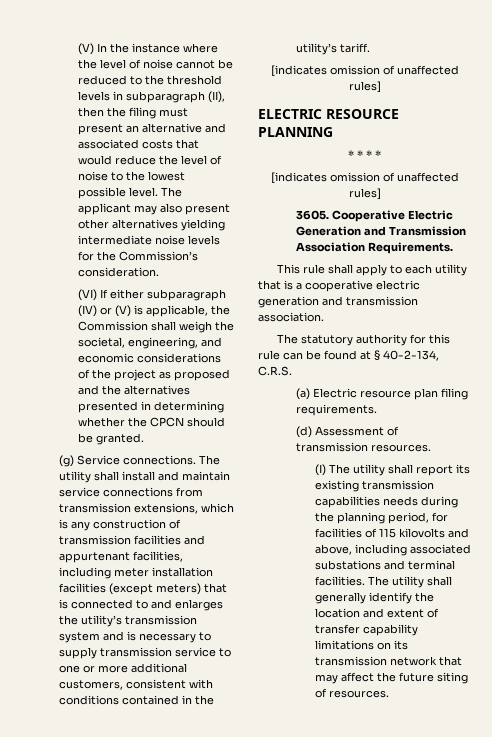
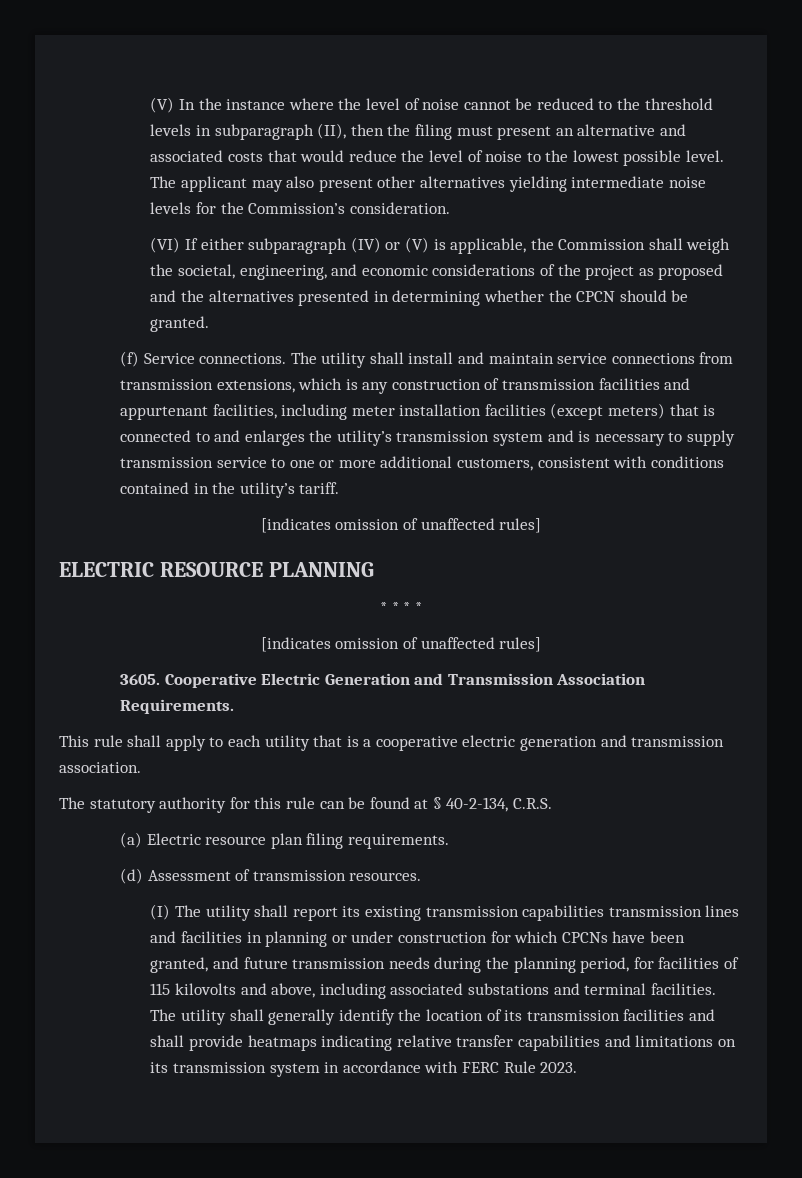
- (g) Service connections.
+ (f) Service connections.
- (I) The utility shall report its existing transmission capabilities needs during the planning period, for facilities of 115 kilovolts and above, including associated substations and terminal facilities.
+ (I) The utility shall report its existing transmission capabilities transmission lines and facilities in planning or under construction for which CPCNs have been granted, and future transmission needs during the planning period, for facilities of 115 kilovolts and above, including associated substations and terminal facilities.
- The utility shall generally identify the location and extent of transfer capability limitations on its transmission network that may affect the future siting of resources.
+ The utility shall generally identify the location of its transmission facilities and shall provide heatmaps indicating relative transfer capabilities and limitations on its transmission system in accordance with FERC Rule 2023.

